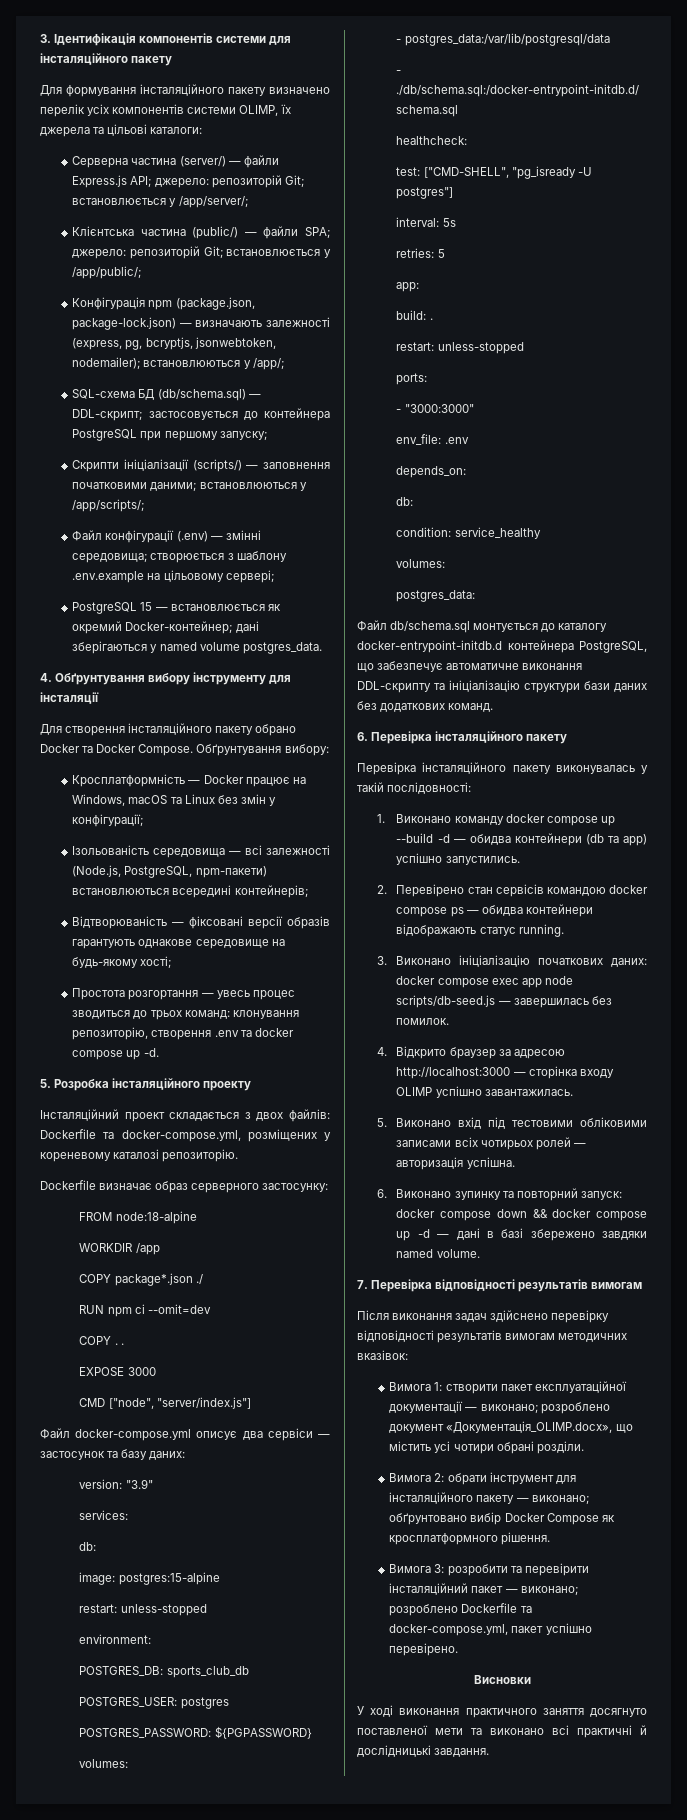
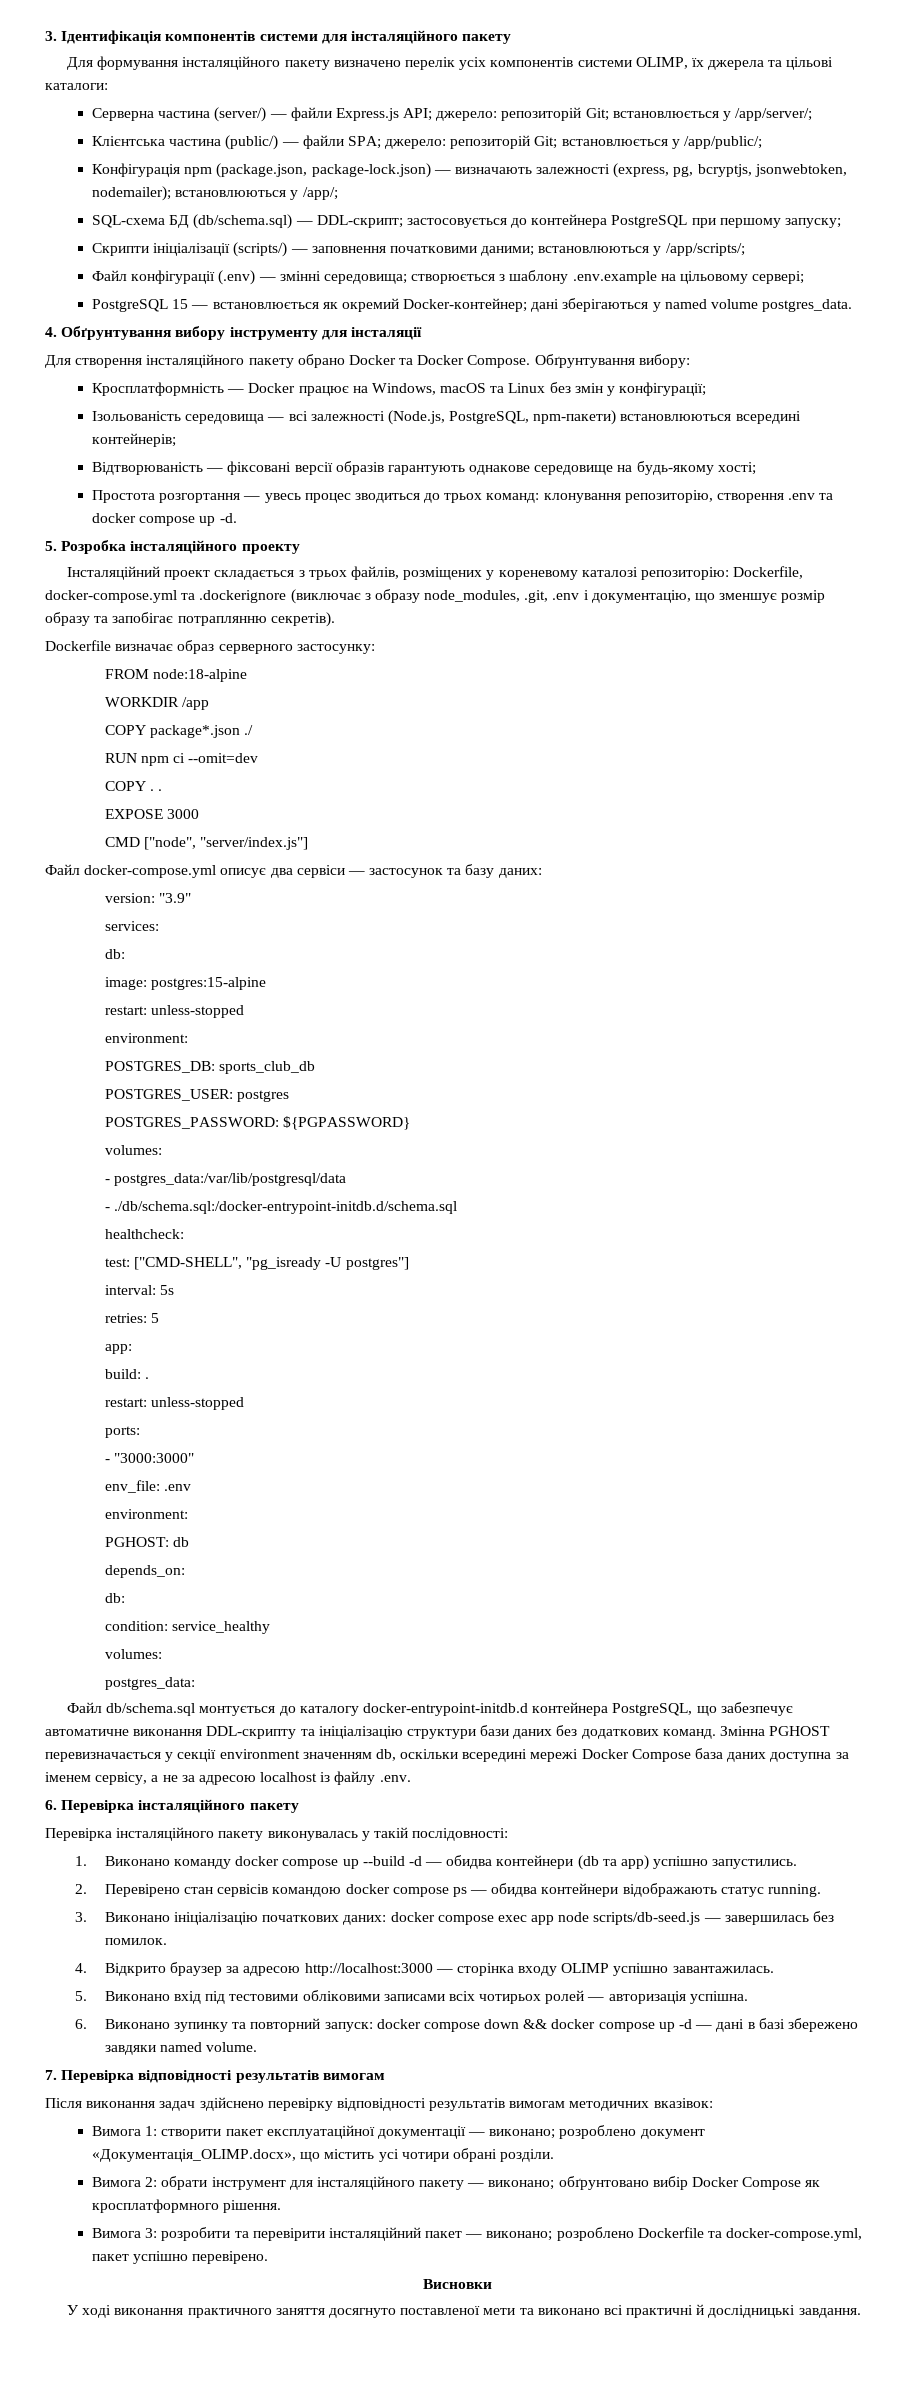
- Інсталяційний проект складається з двох файлів: Dockerfile та docker-compose.yml, розміщених у кореневому каталозі репозиторію.
+ Інсталяційний проект складається з трьох файлів, розміщених у кореневому каталозі репозиторію: Dockerfile, docker-compose.yml та .dockerignore (виключає з образу node_modules, .git, .env і документацію, що зменшує розмір образу та запобігає потраплянню секретів).
  env_file: .env
+ environment:
+ PGHOST: db
+ Змінна PGHOST перевизначається у секції environment значенням db, оскільки всередині мережі Docker Compose база даних доступна за іменем сервісу, а не за адресою localhost із файлу .env.

